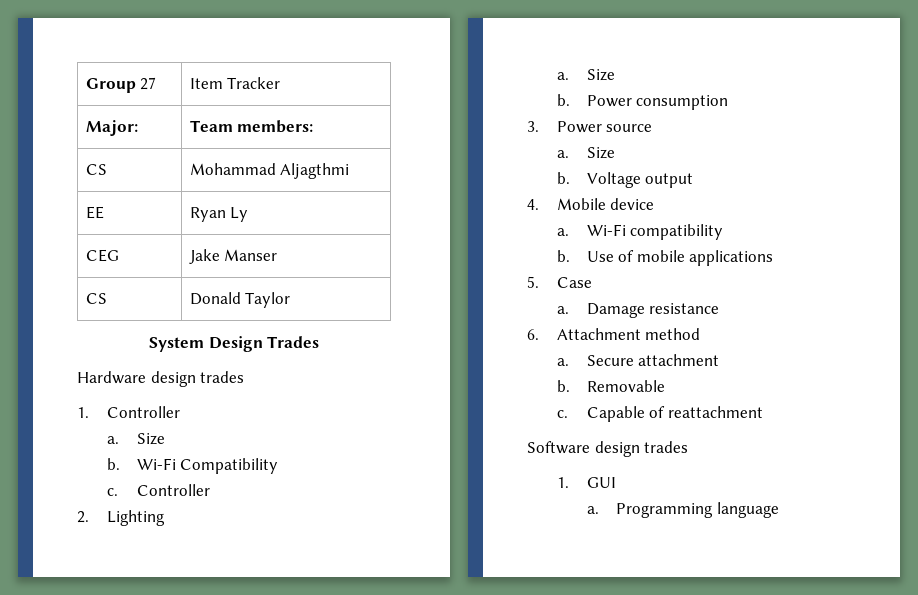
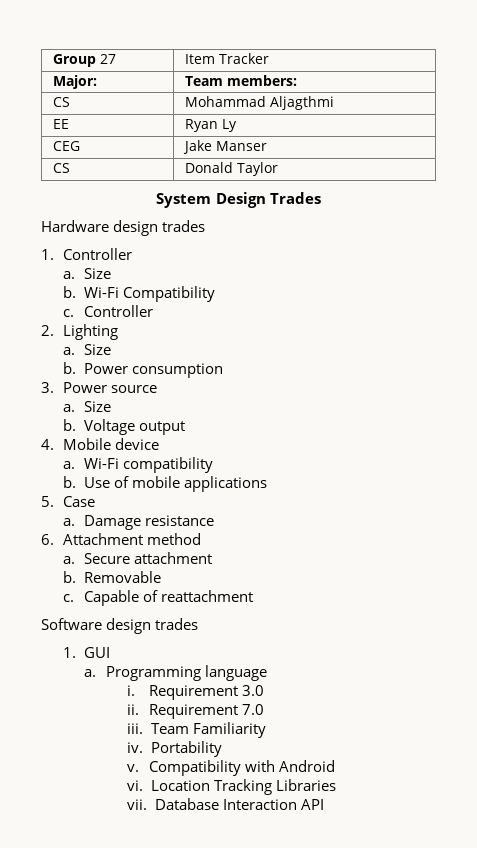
+ i. Requirement 3.0
+ ii. Requirement 7.0
+ iii. Team Familiarity
+ iv. Portability
+ v. Compatibility with Android
+ vi. Location Tracking Libraries
+ vii. Database Interaction API

